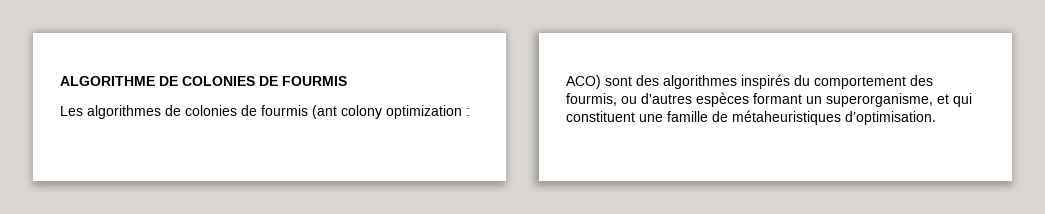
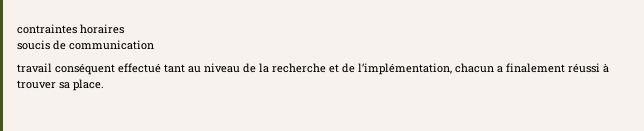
- ALGORITHME DE COLONIES DE FOURMIS
- Les algorithmes de colonies de fourmis (ant colony optimization : ACO) sont des algorithmes inspirés du comportement des fourmis, ou d'autres espèces formant un superorganisme, et qui constituent une famille de métaheuristiques d’optimisation.
+ contraintes horaires
+ soucis de communication
+ travail conséquent effectué tant au niveau de la recherche et de l’implémentation, chacun a finalement réussi à trouver sa place.

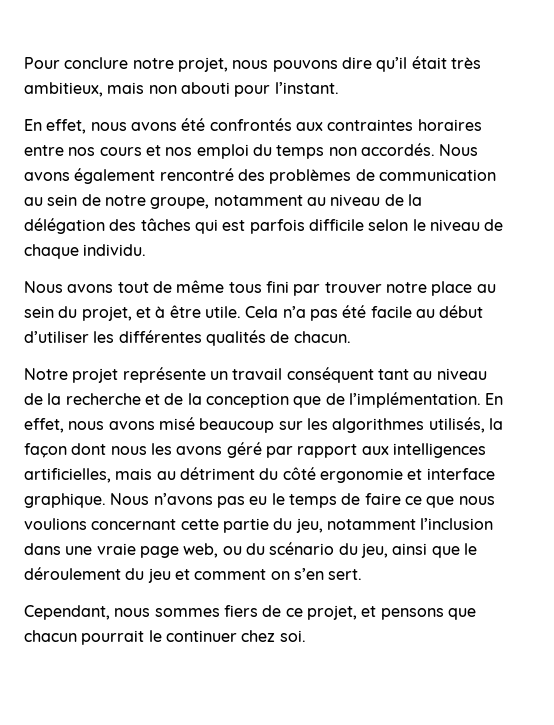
- contraintes horaires
- soucis de communication
- travail conséquent effectué tant au niveau de la recherche et de l’implémentation, chacun a finalement réussi à trouver sa place.
+ Pour conclure notre projet, nous pouvons dire qu’il était très ambitieux, mais non abouti pour l’instant.
+ En effet, nous avons été confrontés aux contraintes horaires entre nos cours et nos emploi du temps non accordés. Nous avons également rencontré des problèmes de communication au sein de notre groupe, notamment au niveau de la délégation des tâches qui est parfois difficile selon le niveau de chaque individu.
+ Nous avons tout de même tous fini par trouver notre place au sein du projet, et à être utile. Cela n’a pas été facile au début d’utiliser les différentes qualités de chacun.
+ Notre projet représente un travail conséquent tant au niveau de la recherche et de la conception que de l’implémentation. En effet, nous avons misé beaucoup sur les algorithmes utilisés, la façon dont nous les avons géré par rapport aux intelligences artificielles, mais au détriment du côté ergonomie et interface graphique. Nous n’avons pas eu le temps de faire ce que nous voulions concernant cette partie du jeu, notamment l’inclusion dans une vraie page web, ou du scénario du jeu, ainsi que le déroulement du jeu et comment on s’en sert.
+ Cependant, nous sommes fiers de ce projet, et pensons que chacun pourrait le continuer chez soi.

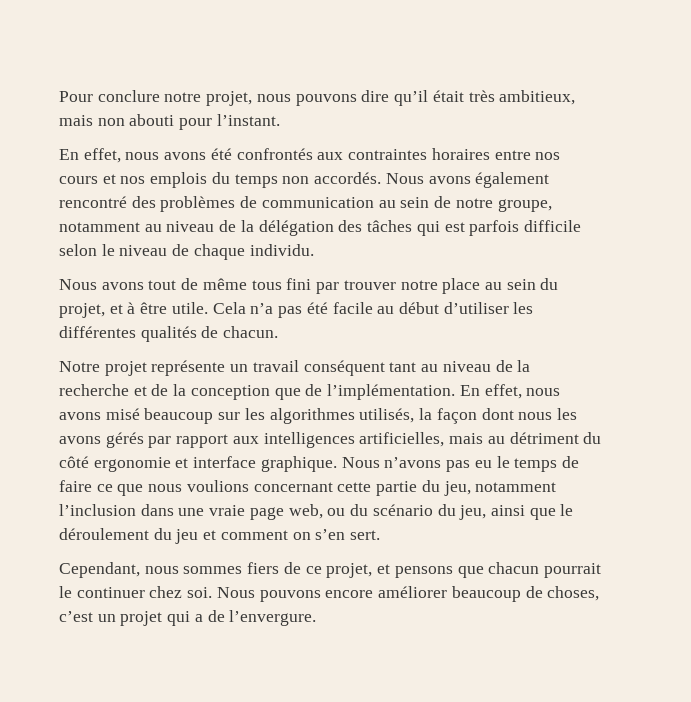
- En effet, nous avons été confrontés aux contraintes horaires entre nos cours et nos emploi du temps non accordés.
+ En effet, nous avons été confrontés aux contraintes horaires entre nos cours et nos emplois du temps non accordés.
- En effet, nous avons misé beaucoup sur les algorithmes utilisés, la façon dont nous les avons géré par rapport aux intelligences artificielles, mais au détriment du côté ergonomie et interface graphique.
+ En effet, nous avons misé beaucoup sur les algorithmes utilisés, la façon dont nous les avons gérés par rapport aux intelligences artificielles, mais au détriment du côté ergonomie et interface graphique.
+ Nous pouvons encore améliorer beaucoup de choses, c’est un projet qui a de l’envergure.

